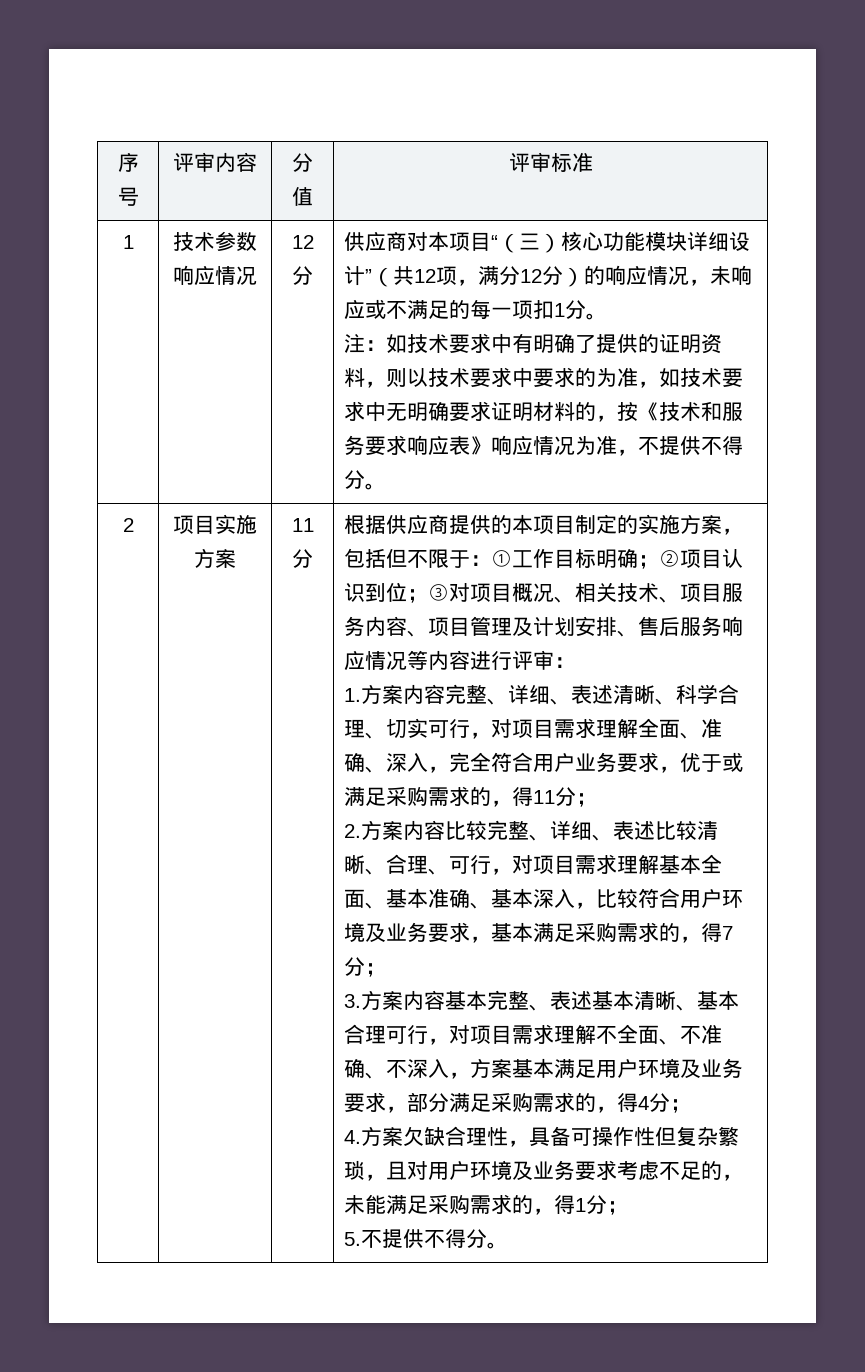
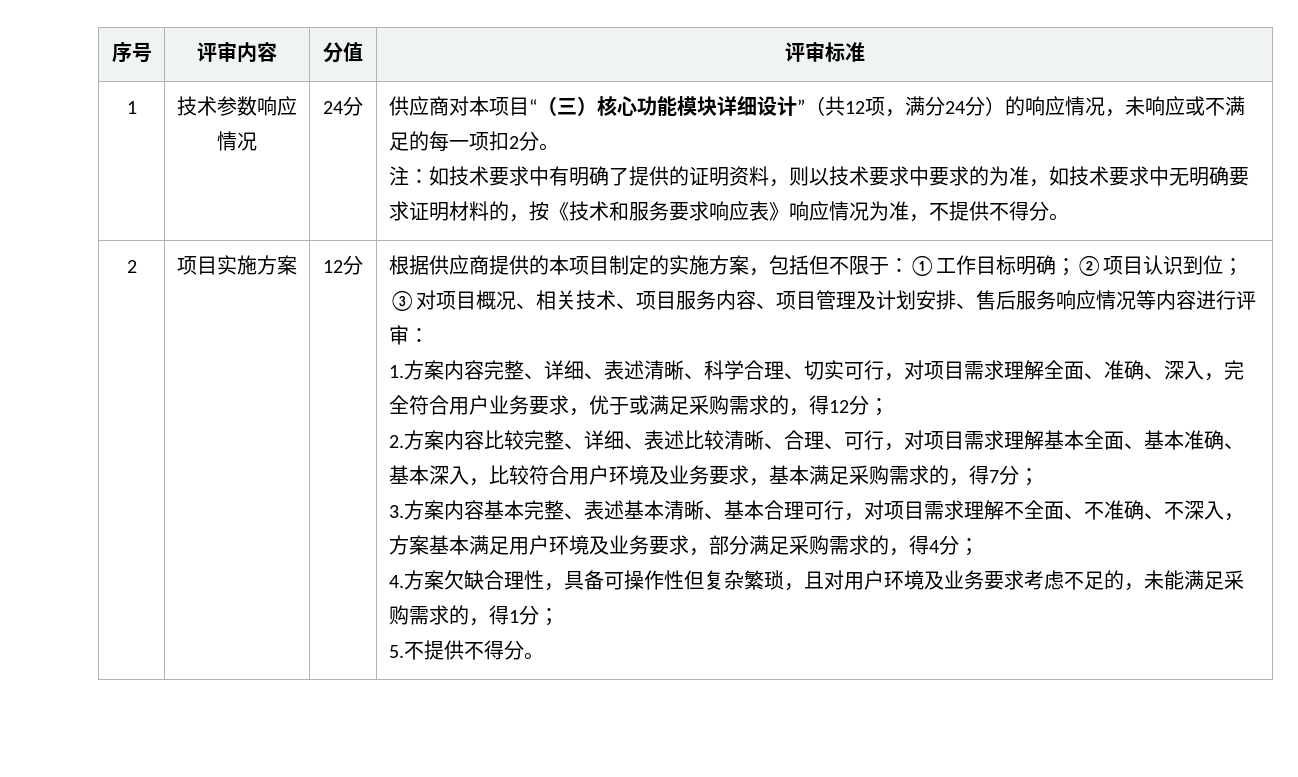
- 技术参数响应情况 | 12分
+ 技术参数响应情况 | 24分
- 供应商对本项目“（三）核心功能模块详细设计”（共12项，满分12分）的响应情况，未响应或不满足的每一项扣1分。
+ 供应商对本项目“（三）核心功能模块详细设计”（共12项，满分24分）的响应情况，未响应或不满足的每一项扣2分。
- 项目实施方案 | 11分
+ 项目实施方案 | 12分
- 1.方案内容完整、详细、表述清晰、科学合理、切实可行，对项目需求理解全面、准确、深入，完全符合用户业务要求，优于或满足采购需求的，得11分；
+ 1.方案内容完整、详细、表述清晰、科学合理、切实可行，对项目需求理解全面、准确、深入，完全符合用户业务要求，优于或满足采购需求的，得12分；

